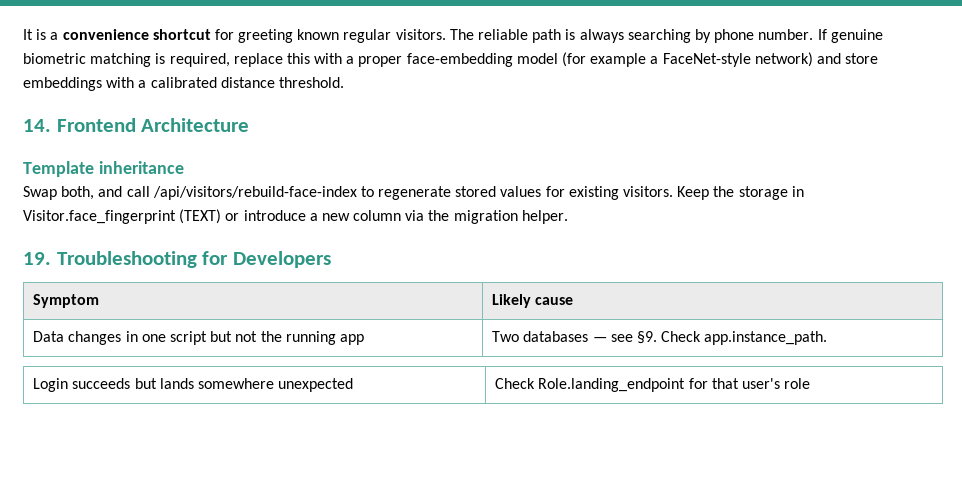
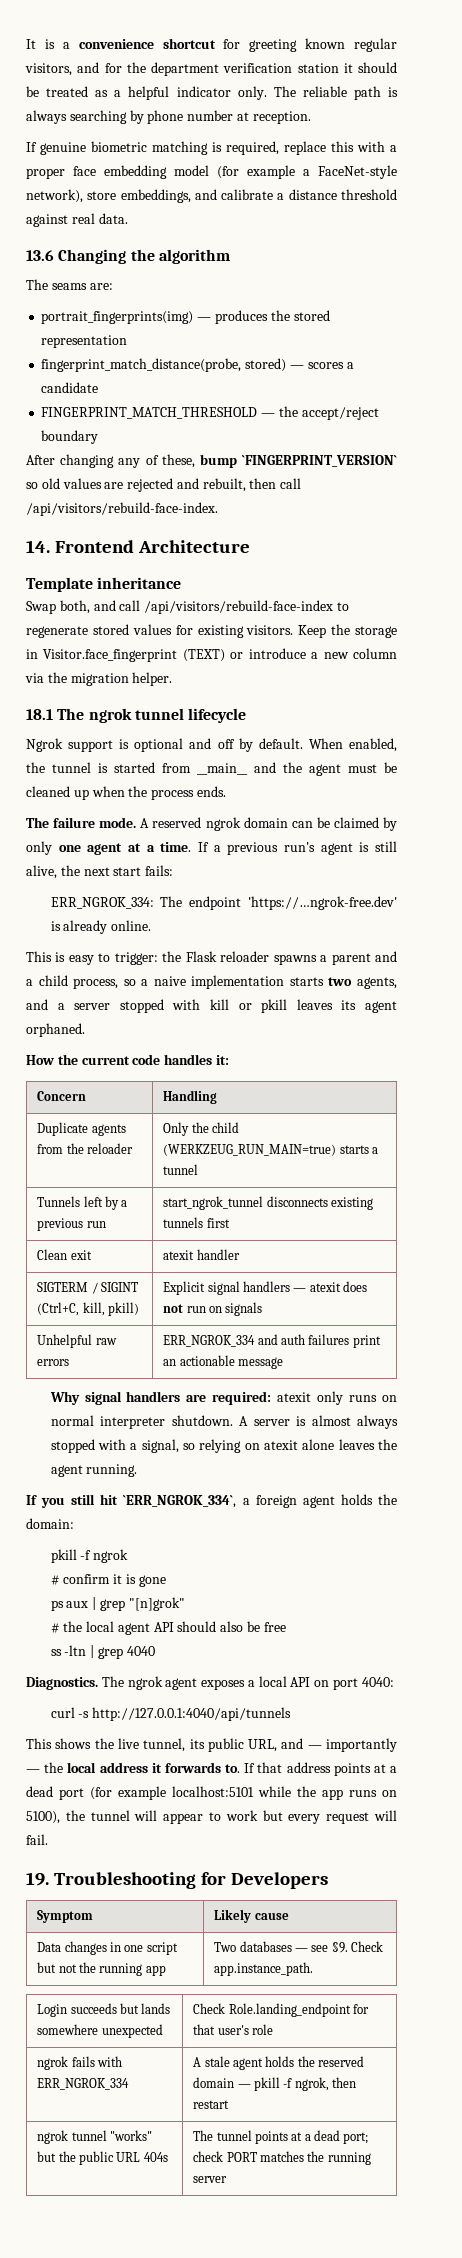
- It is a convenience shortcut for greeting known regular visitors.
+ It is a convenience shortcut for greeting known regular visitors, and for the department verification station it should be treated as a helpful indicator only.
- The reliable path is always searching by phone number. If genuine biometric matching is required, replace this with a proper face-embedding model (for example a FaceNet-style network) and store embeddings with a calibrated distance threshold.
+ The reliable path is always searching by phone number at reception.
+ If genuine biometric matching is required, replace this with a proper face embedding model (for example a FaceNet-style network), store embeddings, and calibrate a distance threshold against real data.
+ 13.6 Changing the algorithm
+ The seams are:
+ portrait_fingerprints(img) — produces the stored representation
+ fingerprint_match_distance(probe, stored) — scores a candidate
+ FINGERPRINT_MATCH_THRESHOLD — the accept/reject boundary
+ After changing any of these, bump `FINGERPRINT_VERSION` so old values are rejected and rebuilt, then call /api/visitors/rebuild-face-index.
+ 18.1 The ngrok tunnel lifecycle
+ Ngrok support is optional and off by default. When enabled, the tunnel is started from __main__ and the agent must be cleaned up when the process ends.
+ The failure mode. A reserved ngrok domain can be claimed by only one agent at a time. If a previous run's agent is still alive, the next start fails:
+ ERR_NGROK_334: The endpoint 'https://…ngrok-free.dev' is already online.
+ This is easy to trigger: the Flask reloader spawns a parent and a child process, so a naive implementation starts two agents, and a server stopped with kill or pkill leaves its agent orphaned.
+ How the current code handles it:
+ Concern | Handling
+ Duplicate agents from the reloader | Only the child (WERKZEUG_RUN_MAIN=true) starts a tunnel
+ Tunnels left by a previous run | start_ngrok_tunnel disconnects existing tunnels first
+ Clean exit | atexit handler
+ SIGTERM / SIGINT (Ctrl+C, kill, pkill) | Explicit signal handlers — atexit does not run on signals
+ Unhelpful raw errors | ERR_NGROK_334 and auth failures print an actionable message
+ Why signal handlers are required: atexit only runs on normal interpreter shutdown. A server is almost always stopped with a signal, so relying on atexit alone leaves the agent running.
+ If you still hit `ERR_NGROK_334`, a foreign agent holds the domain:
+ pkill -f ngrok
+ # confirm it is gone
+ ps aux | grep "[n]grok"
+ # the local agent API should also be free
+ ss -ltn | grep 4040
+ Diagnostics. The ngrok agent exposes a local API on port 4040:
+ curl -s http://127.0.0.1:4040/api/tunnels
+ This shows the live tunnel, its public URL, and — importantly — the local address it forwards to. If that address points at a dead port (for example localhost:5101 while the app runs on 5100), the tunnel will appear to work but every request will fail.
+ ngrok fails with ERR_NGROK_334 | A stale agent holds the reserved domain — pkill -f ngrok, then restart
+ ngrok tunnel "works" but the public URL 404s | The tunnel points at a dead port; check PORT matches the running server

